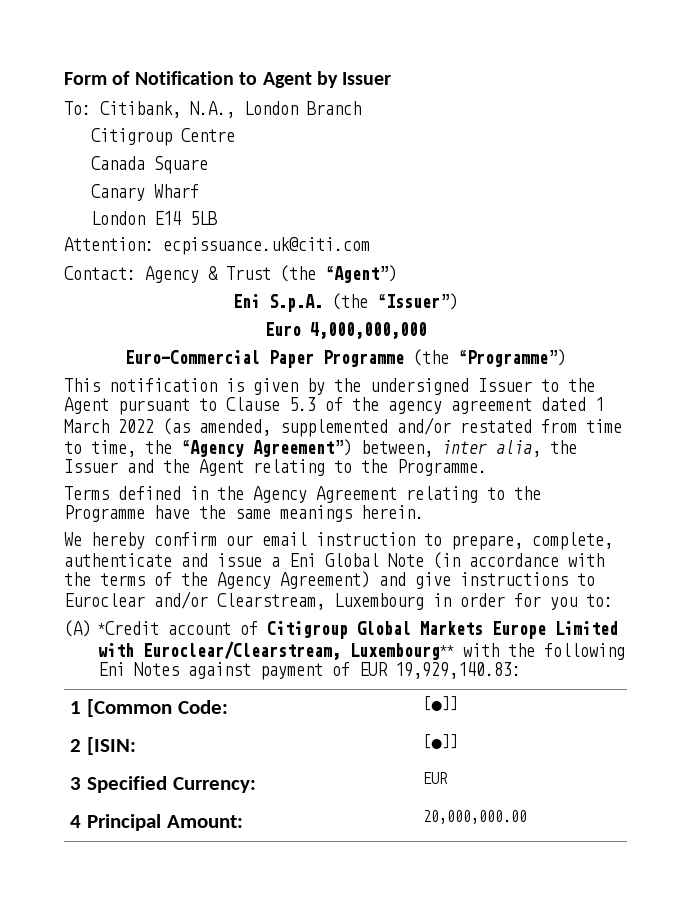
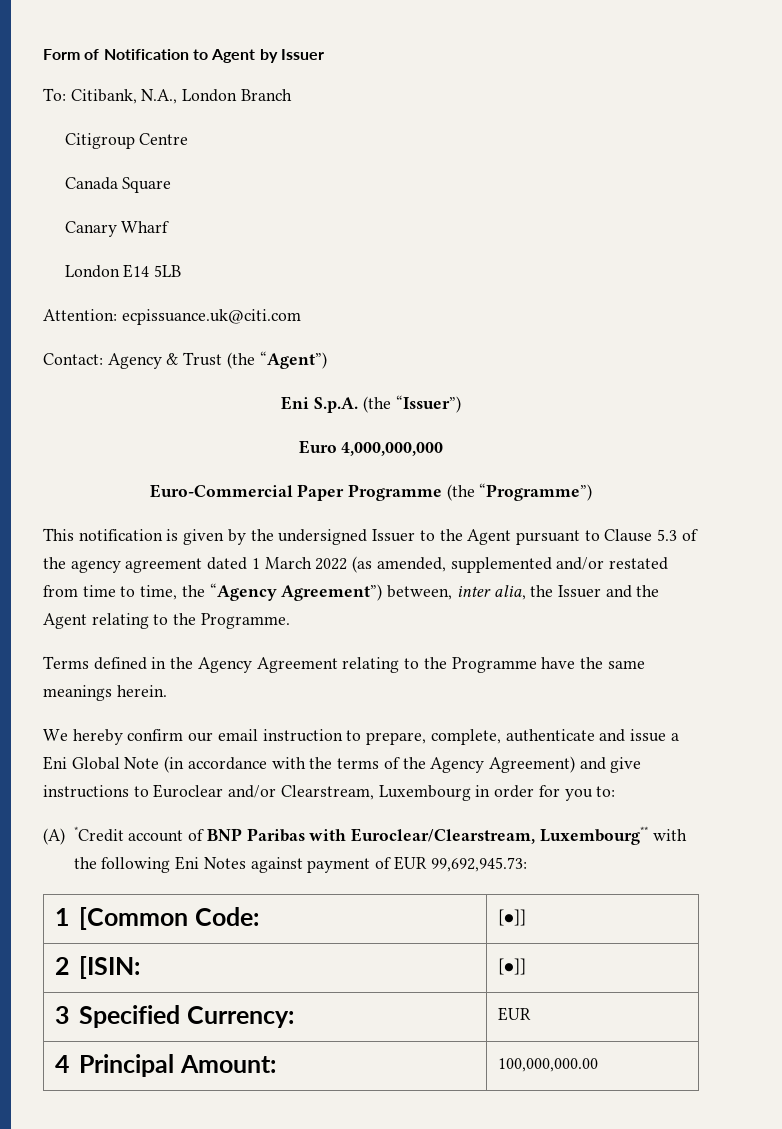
- (A) *Credit account of Citigroup Global Markets Europe Limited with Euroclear/Clearstream, Luxembourg** with the following Eni Notes against payment of EUR 19,929,140.83:
+ (A) *Credit account of BNP Paribas with Euroclear/Clearstream, Luxembourg** with the following Eni Notes against payment of EUR 99,692,945.73:
- 4 Principal Amount: | 20,000,000.00
+ 4 Principal Amount: | 100,000,000.00

